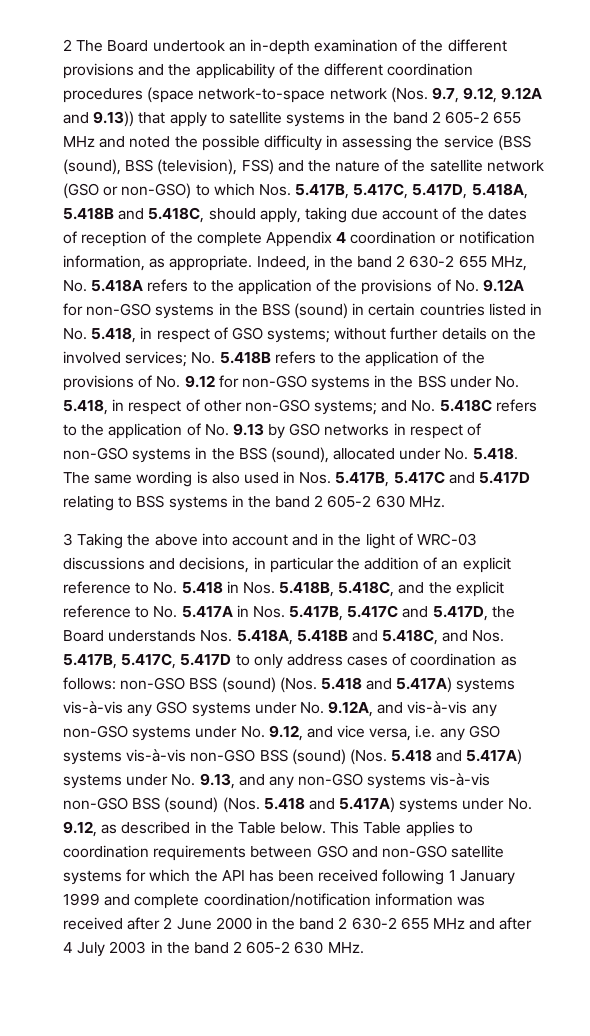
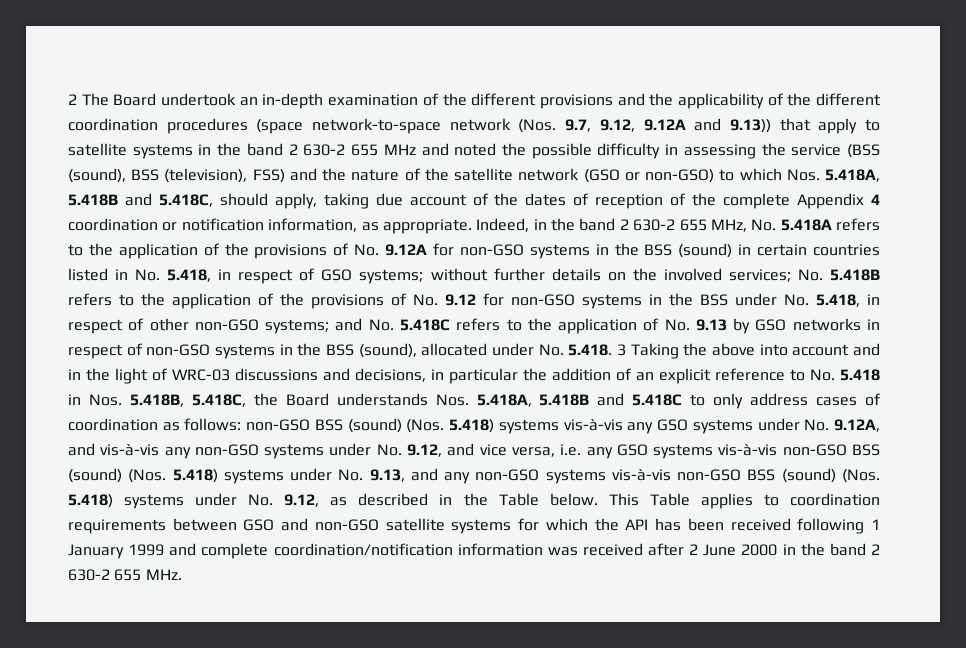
- 2 The Board undertook an in-depth examination of the different provisions and the applicability of the different coordination procedures (space network-to-space network (Nos. 9.7, 9.12, 9.12A and 9.13)) that apply to satellite systems in the band 2 605-2 655 MHz and noted the possible difficulty in assessing the service (BSS (sound), BSS (television), FSS) and the nature of the satellite network (GSO or non-GSO) to which Nos. 5.417B, 5.417C, 5.417D, 5.418A, 5.418B and 5.418C, should apply, taking due account of the dates of reception of the complete Appendix 4 coordination or notification information, as appropriate.
+ 2 The Board undertook an in-depth examination of the different provisions and the applicability of the different coordination procedures (space network-to-space network (Nos. 9.7, 9.12, 9.12A and 9.13)) that apply to satellite systems in the band 2 630-2 655 MHz and noted the possible difficulty in assessing the service (BSS (sound), BSS (television), FSS) and the nature of the satellite network (GSO or non-GSO) to which Nos. 5.418A, 5.418B and 5.418C, should apply, taking due account of the dates of reception of the complete Appendix 4 coordination or notification information, as appropriate.
- and No. 5.418C refers to the application of No. 9.13 by GSO networks in respect of non-GSO systems in the BSS (sound), allocated under No. 5.418. The same wording is also used in Nos. 5.417B, 5.417C and 5.417D relating to BSS systems in the band 2 605-2 630 MHz.
- 3 Taking the above into account and in the light of WRC-03 discussions and decisions, in particular the addition of an explicit reference to No. 5.418 in Nos. 5.418B, 5.418C, and the explicit reference to No. 5.417A in Nos. 5.417B, 5.417C and 5.417D, the Board understands Nos. 5.418A, 5.418B and 5.418C, and Nos. 5.417B, 5.417C, 5.417D to only address cases of coordination as follows:
+ and No. 5.418C refers to the application of No. 9.13 by GSO networks in respect of non-GSO systems in the BSS (sound), allocated under No. 5.418. 3 Taking the above into account and in the light of WRC-03 discussions and decisions, in particular the addition of an explicit reference to No. 5.418 in Nos. 5.418B, 5.418C, the Board understands Nos. 5.418A, 5.418B and 5.418C to only address cases of coordination as follows:
- non-GSO BSS (sound) (Nos. 5.418 and 5.417A) systems vis-à-vis any GSO systems under No. 9.12A, and vis-à-vis any non-GSO systems under No. 9.12, and vice versa, i.e. any GSO systems vis-à-vis non-GSO BSS (sound) (Nos. 5.418 and 5.417A) systems under No. 9.13, and any non-GSO systems vis-à-vis non-GSO BSS (sound) (Nos. 5.418 and 5.417A) systems under No. 9.12, as described in the Table below.
+ non-GSO BSS (sound) (Nos. 5.418) systems vis-à-vis any GSO systems under No. 9.12A, and vis-à-vis any non-GSO systems under No. 9.12, and vice versa, i.e. any GSO systems vis-à-vis non-GSO BSS (sound) (Nos. 5.418) systems under No. 9.13, and any non-GSO systems vis-à-vis non-GSO BSS (sound) (Nos. 5.418) systems under No. 9.12, as described in the Table below.
- This Table applies to coordination requirements between GSO and non-GSO satellite systems for which the API has been received following 1 January 1999 and complete coordination/notification information was received after 2 June 2000 in the band 2 630-2 655 MHz and after 4 July 2003 in the band 2 605-2 630 MHz.
+ This Table applies to coordination requirements between GSO and non-GSO satellite systems for which the API has been received following 1 January 1999 and complete coordination/notification information was received after 2 June 2000 in the band 2 630-2 655 MHz.

